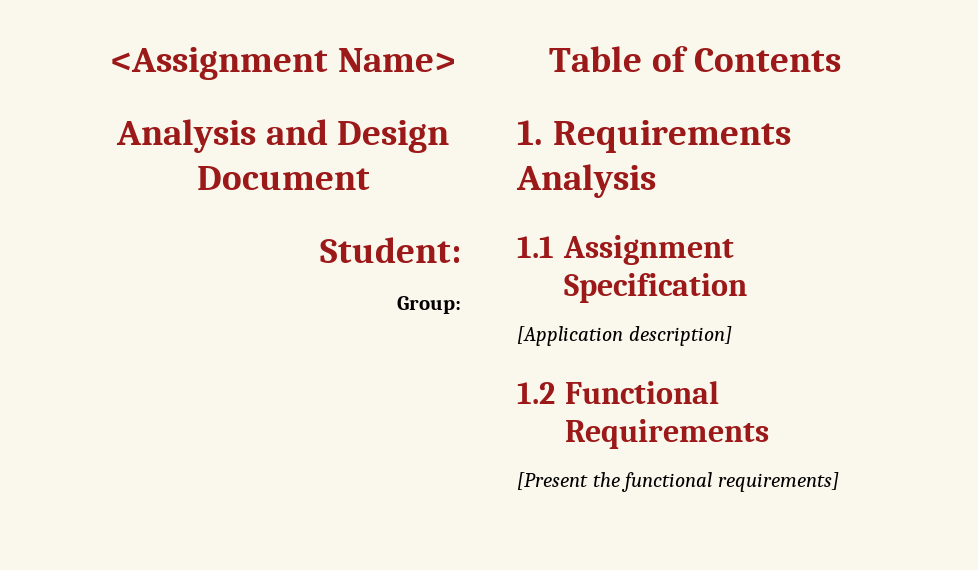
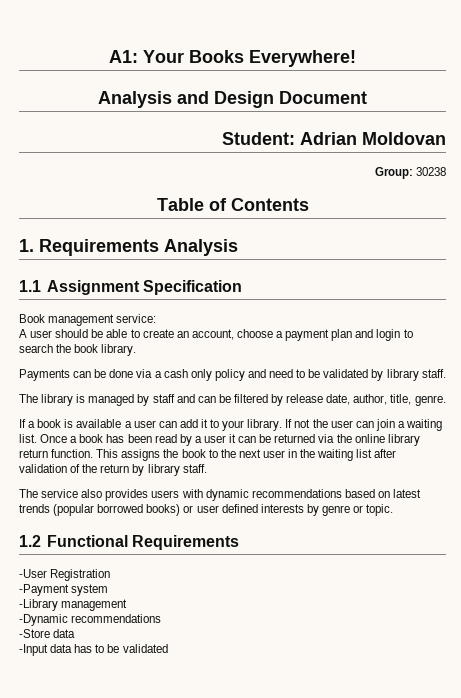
- <Assignment Name>
+ A1: Your Books Everywhere!
- Student:
+ Student: Adrian Moldovan
- Group:
+ Group: 30238
- [Application description]
+ Book management service:
+ A user should be able to create an account, choose a payment plan and login to search the book library.
+ Payments can be done via a cash only policy and need to be validated by library staff.
+ The library is managed by staff and can be filtered by release date, author, title, genre.
+ If a book is available a user can add it to your library. If not the user can join a waiting list. Once a book has been read by a user it can be returned via the online library return function. This assigns the book to the next user in the waiting list after validation of the return by library staff.
+ The service also provides users with dynamic recommendations based on latest trends (popular borrowed books) or user defined interests by genre or topic.
  1.2 Functional Requirements
- [Present the functional requirements]
+ -User Registration
+ -Payment system
+ -Library management
+ -Dynamic recommendations
+ -Store data
+ -Input data has to be validated

